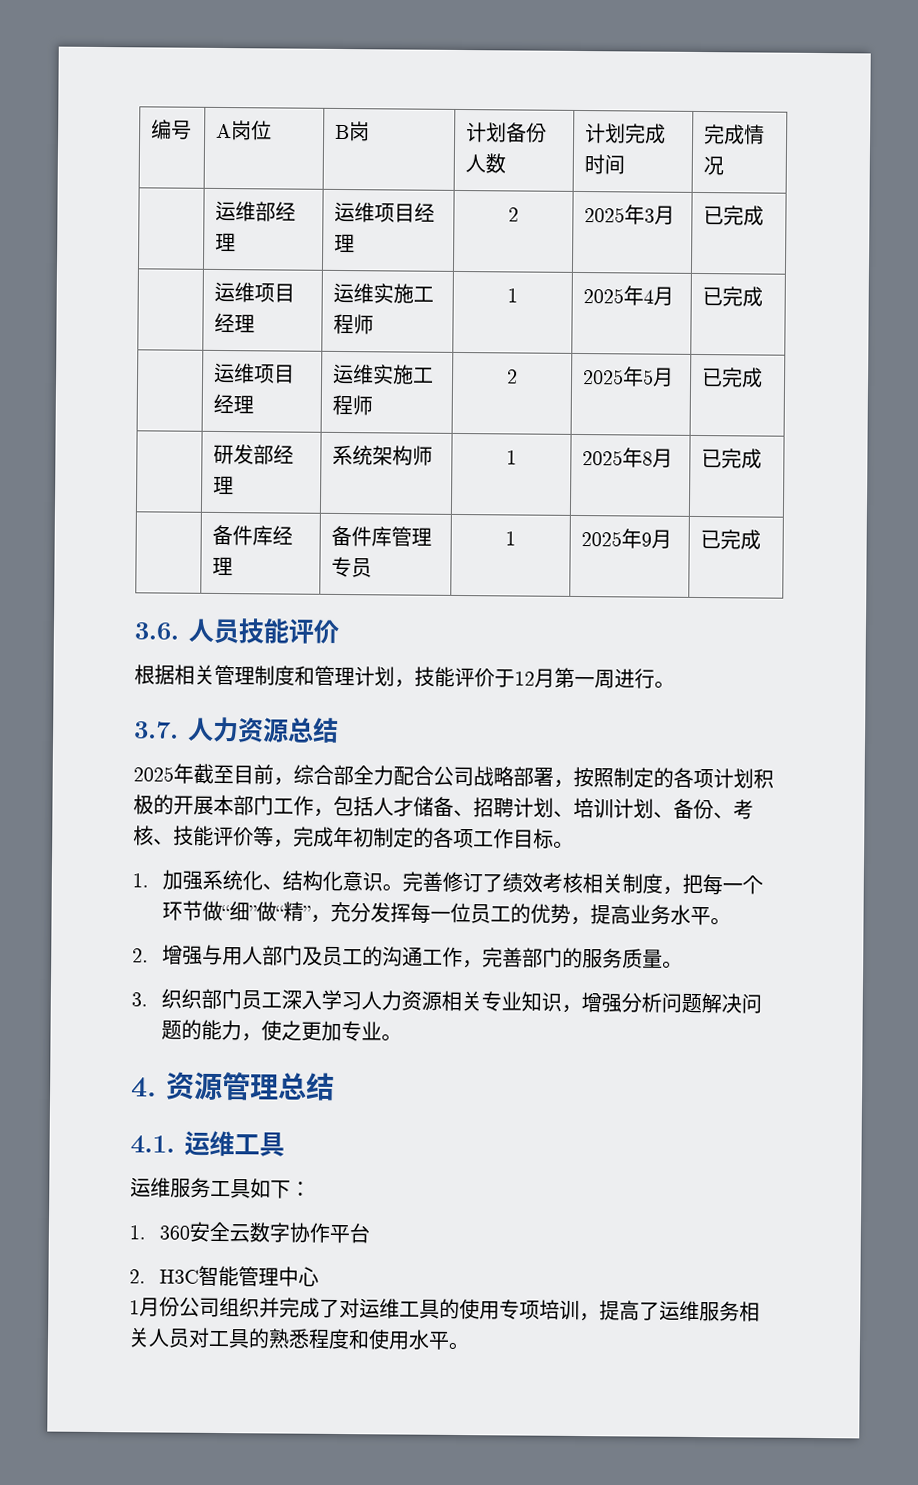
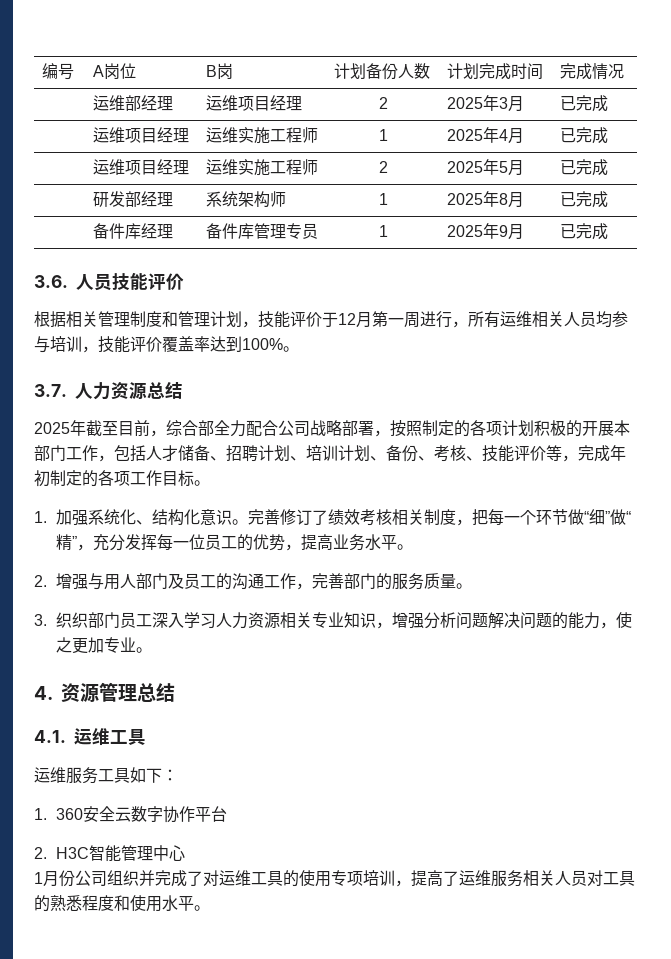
- 根据相关管理制度和管理计划，技能评价于12月第一周进行。
+ 根据相关管理制度和管理计划，技能评价于12月第一周进行，所有运维相关人员均参与培训，技能评价覆盖率达到100%。

